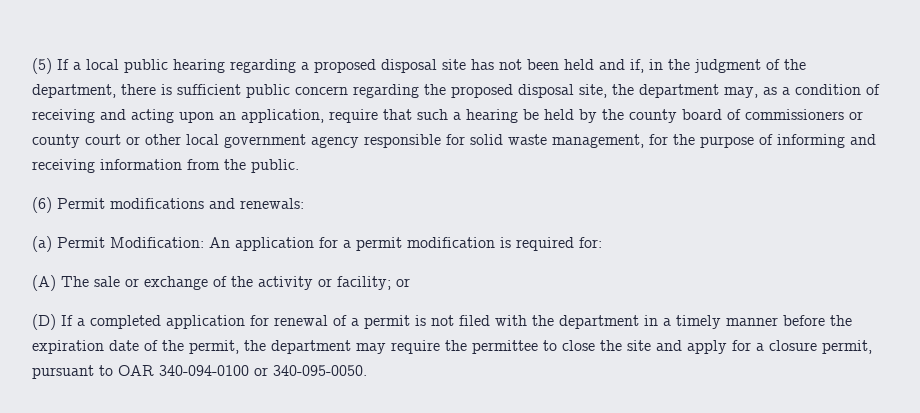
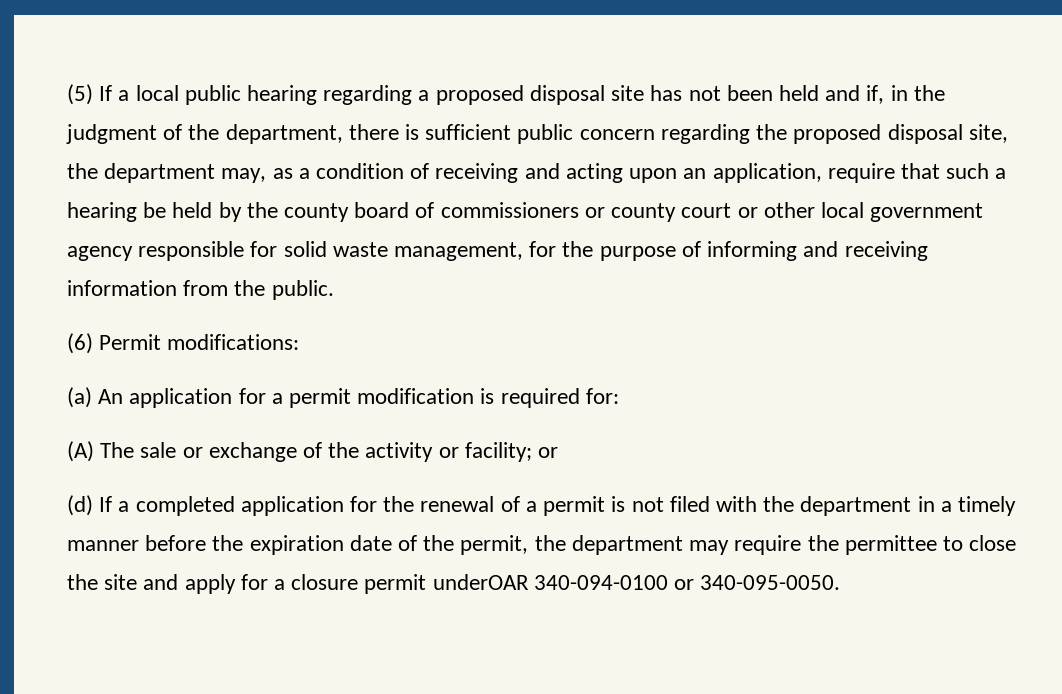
- (6) Permit modifications and renewals:
+ (6) Permit modifications:
- (a) Permit Modification: An application for a permit modification is required for:
+ (a) An application for a permit modification is required for:
- (D) If a completed application for renewal of a permit is not filed with the department in a timely manner before the expiration date of the permit, the department may require the permittee to close the site and apply for a closure permit, pursuant to OAR 340-094-0100 or 340-095-0050.
+ (d) If a completed application for the renewal of a permit is not filed with the department in a timely manner before the expiration date of the permit, the department may require the permittee to close the site and apply for a closure permit underOAR 340-094-0100 or 340-095-0050.

